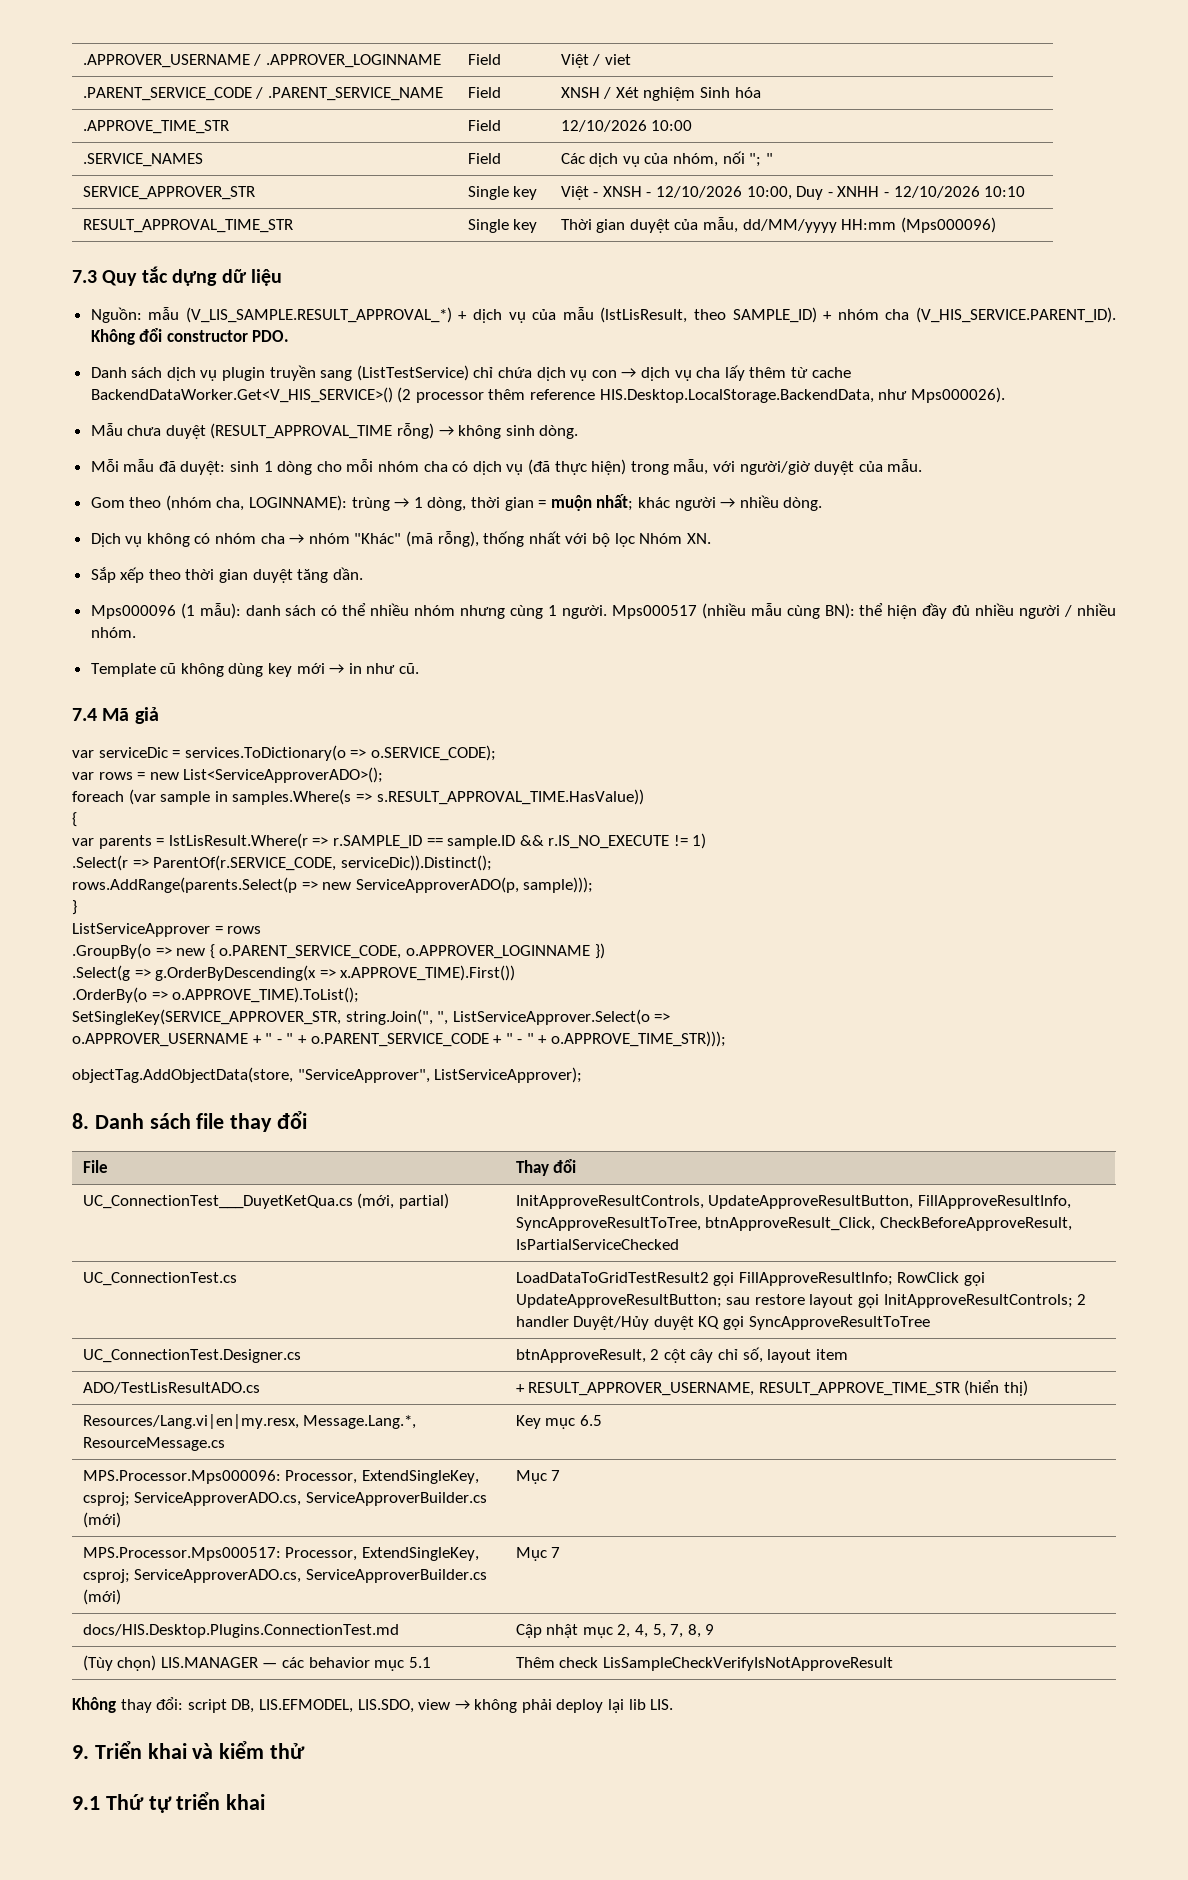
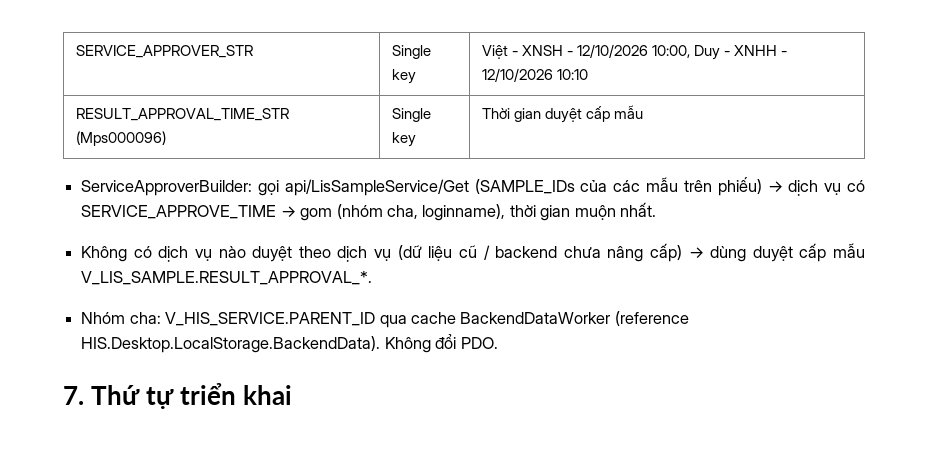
- .APPROVER_USERNAME / .APPROVER_LOGINNAME | Field | Việt / viet
- .PARENT_SERVICE_CODE / .PARENT_SERVICE_NAME | Field | XNSH / Xét nghiệm Sinh hóa
- .APPROVE_TIME_STR | Field | 12/10/2026 10:00
- .SERVICE_NAMES | Field | Các dịch vụ của nhóm, nối "; "
- RESULT_APPROVAL_TIME_STR | Single key | Thời gian duyệt của mẫu, dd/MM/yyyy HH:mm (Mps000096)
- 7.3 Quy tắc dựng dữ liệu
- Nguồn: mẫu (V_LIS_SAMPLE.RESULT_APPROVAL_*) + dịch vụ của mẫu (lstLisResult, theo SAMPLE_ID) + nhóm cha (V_HIS_SERVICE.PARENT_ID). Không đổi constructor PDO.
- Danh sách dịch vụ plugin truyền sang (ListTestService) chỉ chứa dịch vụ con → dịch vụ cha lấy thêm từ cache BackendDataWorker.Get<V_HIS_SERVICE>() (2 processor thêm reference HIS.Desktop.LocalStorage.BackendData, như Mps000026).
- Mẫu chưa duyệt (RESULT_APPROVAL_TIME rỗng) → không sinh dòng.
- Mỗi mẫu đã duyệt: sinh 1 dòng cho mỗi nhóm cha có dịch vụ (đã thực hiện) trong mẫu, với người/giờ duyệt của mẫu.
- Gom theo (nhóm cha, LOGINNAME): trùng → 1 dòng, thời gian = muộn nhất; khác người → nhiều dòng.
- Dịch vụ không có nhóm cha → nhóm "Khác" (mã rỗng), thống nhất với bộ lọc Nhóm XN.
- Sắp xếp theo thời gian duyệt tăng dần.
- Mps000096 (1 mẫu): danh sách có thể nhiều nhóm nhưng cùng 1 người. Mps000517 (nhiều mẫu cùng BN): thể hiện đầy đủ nhiều người / nhiều nhóm.
- Template cũ không dùng key mới → in như cũ.
- 7.4 Mã giả
- var serviceDic = services.ToDictionary(o => o.SERVICE_CODE);
- var rows = new List<ServiceApproverADO>();
- foreach (var sample in samples.Where(s => s.RESULT_APPROVAL_TIME.HasValue))
- {
- var parents = lstLisResult.Where(r => r.SAMPLE_ID == sample.ID && r.IS_NO_EXECUTE != 1)
- .Select(r => ParentOf(r.SERVICE_CODE, serviceDic)).Distinct();
- rows.AddRange(parents.Select(p => new ServiceApproverADO(p, sample)));
- }
- ListServiceApprover = rows
- .GroupBy(o => new { o.PARENT_SERVICE_CODE, o.APPROVER_LOGINNAME })
- .Select(g => g.OrderByDescending(x => x.APPROVE_TIME).First())
- .OrderBy(o => o.APPROVE_TIME).ToList();
- SetSingleKey(SERVICE_APPROVER_STR, string.Join(", ", ListServiceApprover.Select(o =>
- o.APPROVER_USERNAME + " - " + o.PARENT_SERVICE_CODE + " - " + o.APPROVE_TIME_STR)));
- objectTag.AddObjectData(store, "ServiceApprover", ListServiceApprover);
- 8. Danh sách file thay đổi
- File | Thay đổi
- UC_ConnectionTest___DuyetKetQua.cs (mới, partial) | InitApproveResultControls, UpdateApproveResultButton, FillApproveResultInfo, SyncApproveResultToTree, btnApproveResult_Click, CheckBeforeApproveResult, IsPartialServiceChecked
- UC_ConnectionTest.cs | LoadDataToGridTestResult2 gọi FillApproveResultInfo; RowClick gọi UpdateApproveResultButton; sau restore layout gọi InitApproveResultControls; 2 handler Duyệt/Hủy duyệt KQ gọi SyncApproveResultToTree
- UC_ConnectionTest.Designer.cs | btnApproveResult, 2 cột cây chỉ số, layout item
- ADO/TestLisResultADO.cs | + RESULT_APPROVER_USERNAME, RESULT_APPROVE_TIME_STR (hiển thị)
- Resources/Lang.vi|en|my.resx, Message.Lang.*, ResourceMessage.cs | Key mục 6.5
- MPS.Processor.Mps000096: Processor, ExtendSingleKey, csproj; ServiceApproverADO.cs, ServiceApproverBuilder.cs (mới) | Mục 7
- MPS.Processor.Mps000517: Processor, ExtendSingleKey, csproj; ServiceApproverADO.cs, ServiceApproverBuilder.cs (mới) | Mục 7
- docs/HIS.Desktop.Plugins.ConnectionTest.md | Cập nhật mục 2, 4, 5, 7, 8, 9
- (Tùy chọn) LIS.MANAGER — các behavior mục 5.1 | Thêm check LisSampleCheckVerifyIsNotApproveResult
- Không thay đổi: script DB, LIS.EFMODEL, LIS.SDO, view → không phải deploy lại lib LIS.
- 9. Triển khai và kiểm thử
- 9.1 Thứ tự triển khai
+ RESULT_APPROVAL_TIME_STR (Mps000096) | Single key | Thời gian duyệt cấp mẫu
+ ServiceApproverBuilder: gọi api/LisSampleService/Get (SAMPLE_IDs của các mẫu trên phiếu) → dịch vụ có SERVICE_APPROVE_TIME → gom (nhóm cha, loginname), thời gian muộn nhất.
+ Không có dịch vụ nào duyệt theo dịch vụ (dữ liệu cũ / backend chưa nâng cấp) → dùng duyệt cấp mẫu V_LIS_SAMPLE.RESULT_APPROVAL_*.
+ Nhóm cha: V_HIS_SERVICE.PARENT_ID qua cache BackendDataWorker (reference HIS.Desktop.LocalStorage.BackendData). Không đổi PDO.
+ 7. Thứ tự triển khai

